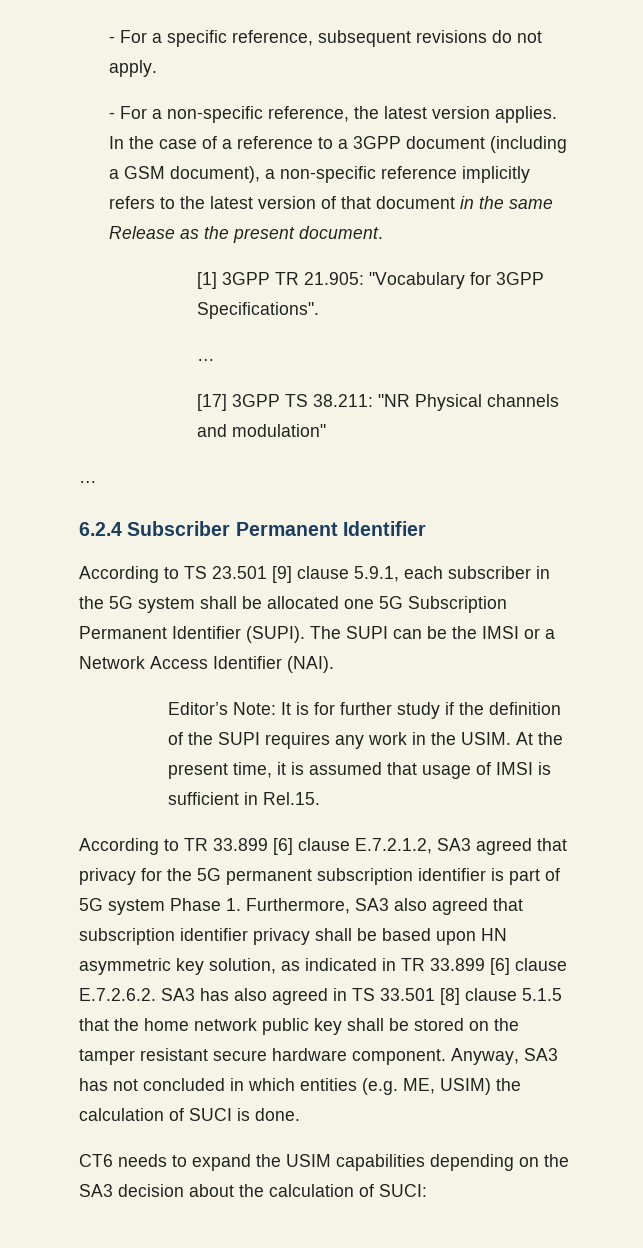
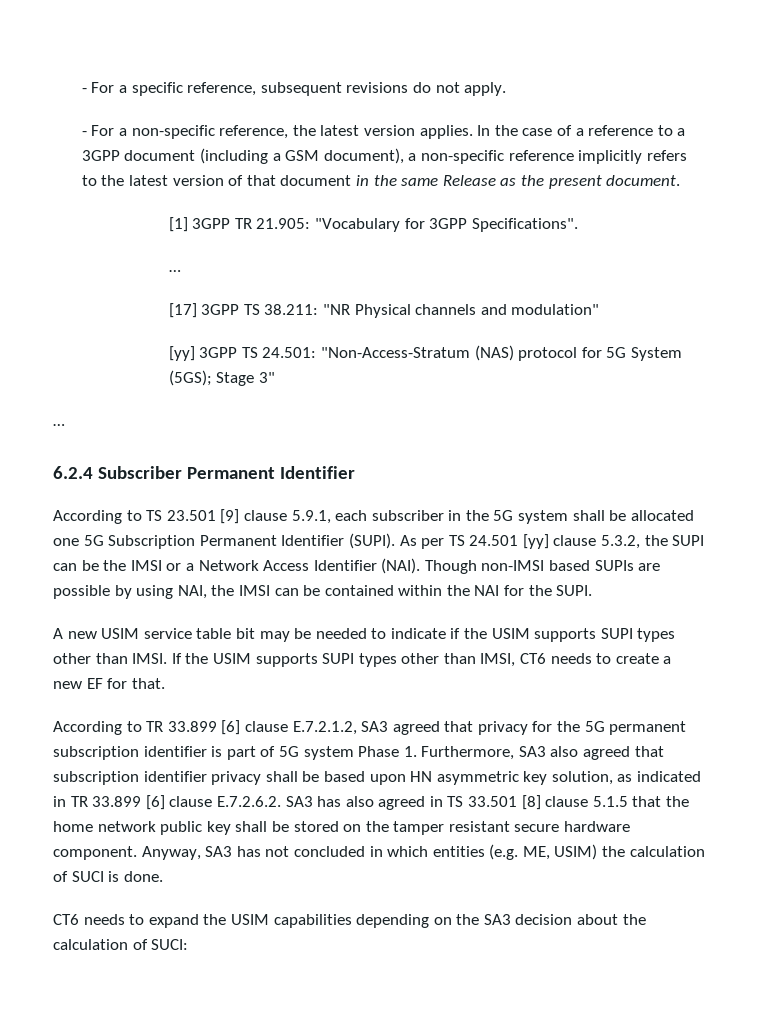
+ [yy] 3GPP TS 24.501: "Non-Access-Stratum (NAS) protocol for 5G System (5GS); Stage 3"
- The SUPI can be the IMSI or a Network Access Identifier (NAI).
- Editor’s Note: It is for further study if the definition of the SUPI requires any work in the USIM. At the present time, it is assumed that usage of IMSI is sufficient in Rel.15.
+ As per TS 24.501 [yy] clause 5.3.2, the SUPI can be the IMSI or a Network Access Identifier (NAI). Though non-IMSI based SUPIs are possible by using NAI, the IMSI can be contained within the NAI for the SUPI.
+ A new USIM service table bit may be needed to indicate if the USIM supports SUPI types other than IMSI. If the USIM supports SUPI types other than IMSI, CT6 needs to create a new EF for that.

